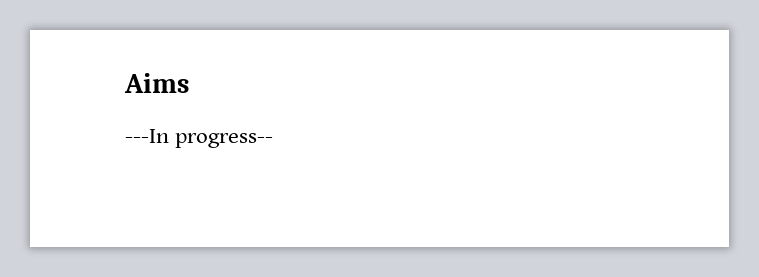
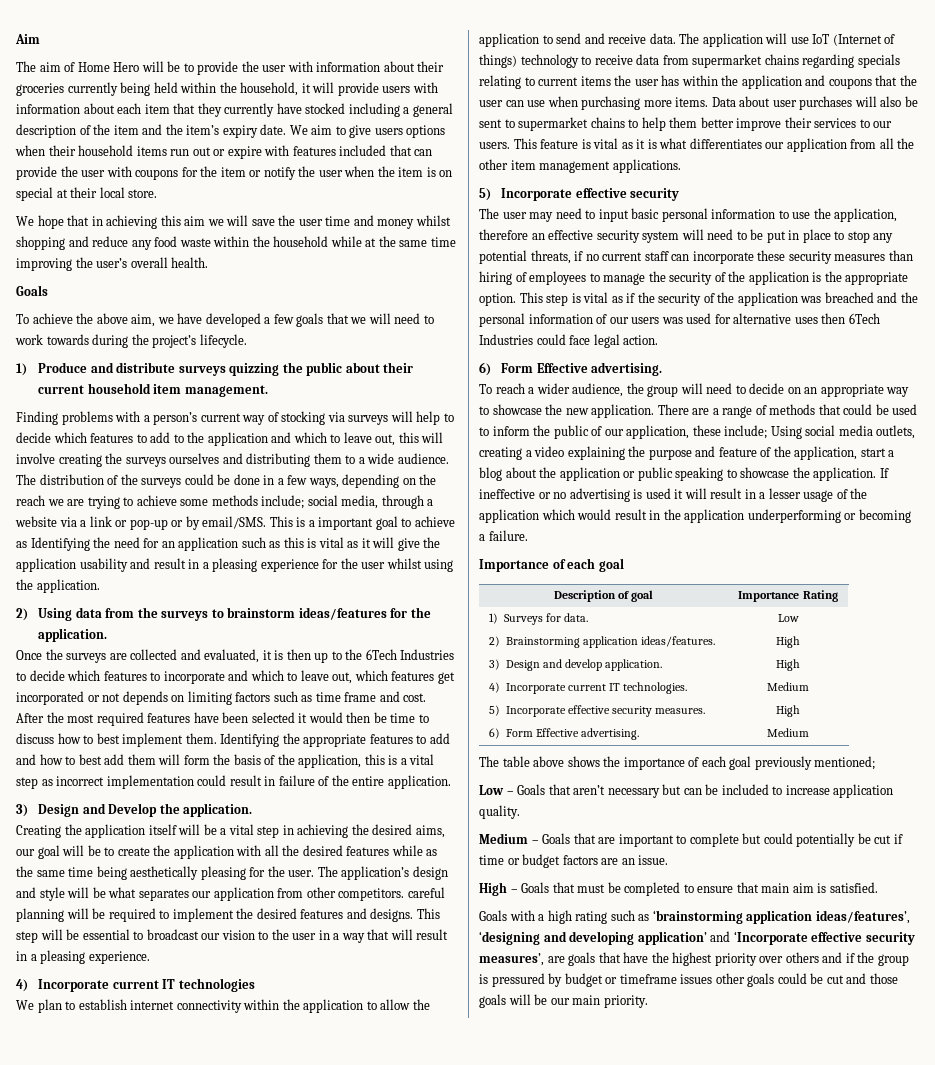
- Aims
- ---In progress--
+ Aim
+ The aim of Home Hero will be to provide the user with information about their groceries currently being held within the household, it will provide users with information about each item that they currently have stocked including a general description of the item and the item’s expiry date. We aim to give users options when their household items run out or expire with features included that can provide the user with coupons for the item or notify the user when the item is on special at their local store.
+ We hope that in achieving this aim we will save the user time and money whilst shopping and reduce any food waste within the household while at the same time improving the user’s overall health.
+ Goals
+ To achieve the above aim, we have developed a few goals that we will need to work towards during the project’s lifecycle.
+ 1) Produce and distribute surveys quizzing the public about their current household item management.
+ Finding problems with a person’s current way of stocking via surveys will help to decide which features to add to the application and which to leave out, this will involve creating the surveys ourselves and distributing them to a wide audience. The distribution of the surveys could be done in a few ways, depending on the reach we are trying to achieve some methods include; social media, through a website via a link or pop-up or by email/SMS. This is a important goal to achieve as Identifying the need for an application such as this is vital as it will give the application usability and result in a pleasing experience for the user whilst using the application.
+ 2) Using data from the surveys to brainstorm ideas/features for the application.
+ Once the surveys are collected and evaluated, it is then up to the 6Tech Industries to decide which features to incorporate and which to leave out, which features get incorporated or not depends on limiting factors such as time frame and cost. After the most required features have been selected it would then be time to discuss how to best implement them. Identifying the appropriate features to add and how to best add them will form the basis of the application, this is a vital step as incorrect implementation could result in failure of the entire application.
+ 3) Design and Develop the application.
+ Creating the application itself will be a vital step in achieving the desired aims, our goal will be to create the application with all the desired features while as the same time being aesthetically pleasing for the user. The application’s design and style will be what separates our application from other competitors. careful planning will be required to implement the desired features and designs. This step will be essential to broadcast our vision to the user in a way that will result in a pleasing experience.
+ 4) Incorporate current IT technologies
+ We plan to establish internet connectivity within the application to allow the application to send and receive data. The application will use IoT (Internet of things) technology to receive data from supermarket chains regarding specials relating to current items the user has within the application and coupons that the user can use when purchasing more items. Data about user purchases will also be sent to supermarket chains to help them better improve their services to our users. This feature is vital as it is what differentiates our application from all the other item management applications.
+ 5) Incorporate effective security
+ The user may need to input basic personal information to use the application, therefore an effective security system will need to be put in place to stop any potential threats, if no current staff can incorporate these security measures than hiring of employees to manage the security of the application is the appropriate option. This step is vital as if the security of the application was breached and the personal information of our users was used for alternative uses then 6Tech Industries could face legal action.
+ 6) Form Effective advertising.
+ To reach a wider audience, the group will need to decide on an appropriate way to showcase the new application. There are a range of methods that could be used to inform the public of our application, these include; Using social media outlets, creating a video explaining the purpose and feature of the application, start a blog about the application or public speaking to showcase the application. If ineffective or no advertising is used it will result in a lesser usage of the application which would result in the application underperforming or becoming a failure.
+ Importance of each goal
+ Description of goal | Importance Rating
+ 1) Surveys for data. | Low
+ 2) Brainstorming application ideas/features. | High
+ 3) Design and develop application. | High
+ 4) Incorporate current IT technologies. | Medium
+ 5) Incorporate effective security measures. | High
+ 6) Form Effective advertising. | Medium
+ The table above shows the importance of each goal previously mentioned;
+ Low – Goals that aren’t necessary but can be included to increase application quality.
+ Medium – Goals that are important to complete but could potentially be cut if time or budget factors are an issue.
+ High – Goals that must be completed to ensure that main aim is satisfied.
+ Goals with a high rating such as ‘brainstorming application ideas/features’, ‘designing and developing application’ and ‘Incorporate effective security measures’, are goals that have the highest priority over others and if the group is pressured by budget or timeframe issues other goals could be cut and those goals will be our main priority.

